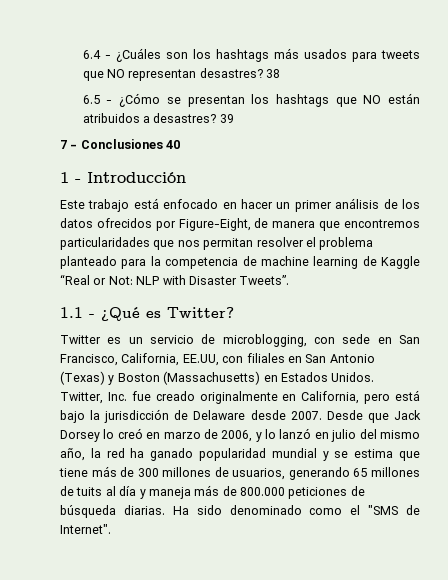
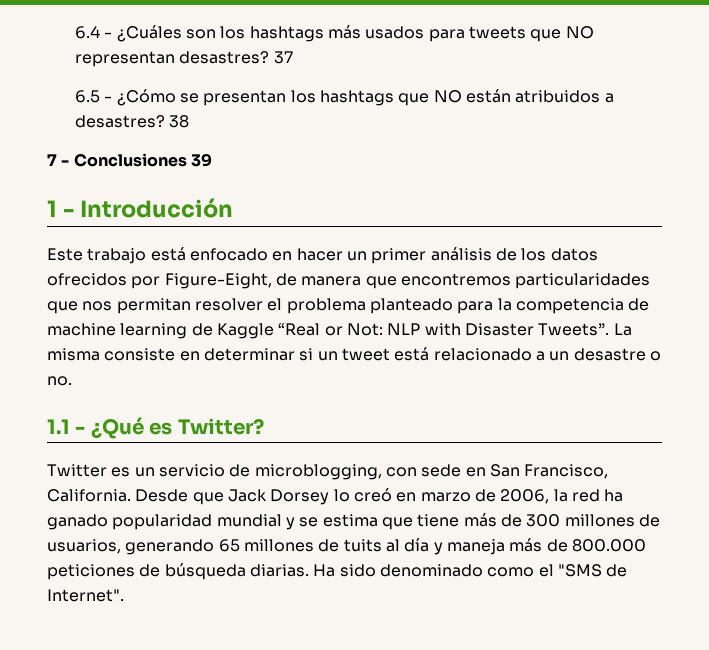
- 38
+ 37
- 39
+ 38
- 7 - Conclusiones 40
+ 7 - Conclusiones 39
+ La misma consiste en determinar si un tweet está relacionado a un desastre o no.
- Twitter es un servicio de microblogging, con sede en San Francisco, California, EE.UU, con filiales en San Antonio (Texas) y Boston (Massachusetts) en Estados Unidos. Twitter, Inc. fue creado originalmente en California, pero está bajo la jurisdicción de Delaware desde 2007.
+ Twitter es un servicio de microblogging, con sede en San Francisco, California.
- Desde que Jack Dorsey lo creó en marzo de 2006, y lo lanzó en julio del mismo año, la red ha ganado popularidad mundial y se estima que tiene más de 300 millones de usuarios, generando 65 millones de tuits al día y maneja más de 800.000 peticiones de búsqueda diarias.
+ Desde que Jack Dorsey lo creó en marzo de 2006, la red ha ganado popularidad mundial y se estima que tiene más de 300 millones de usuarios, generando 65 millones de tuits al día y maneja más de 800.000 peticiones de búsqueda diarias.

